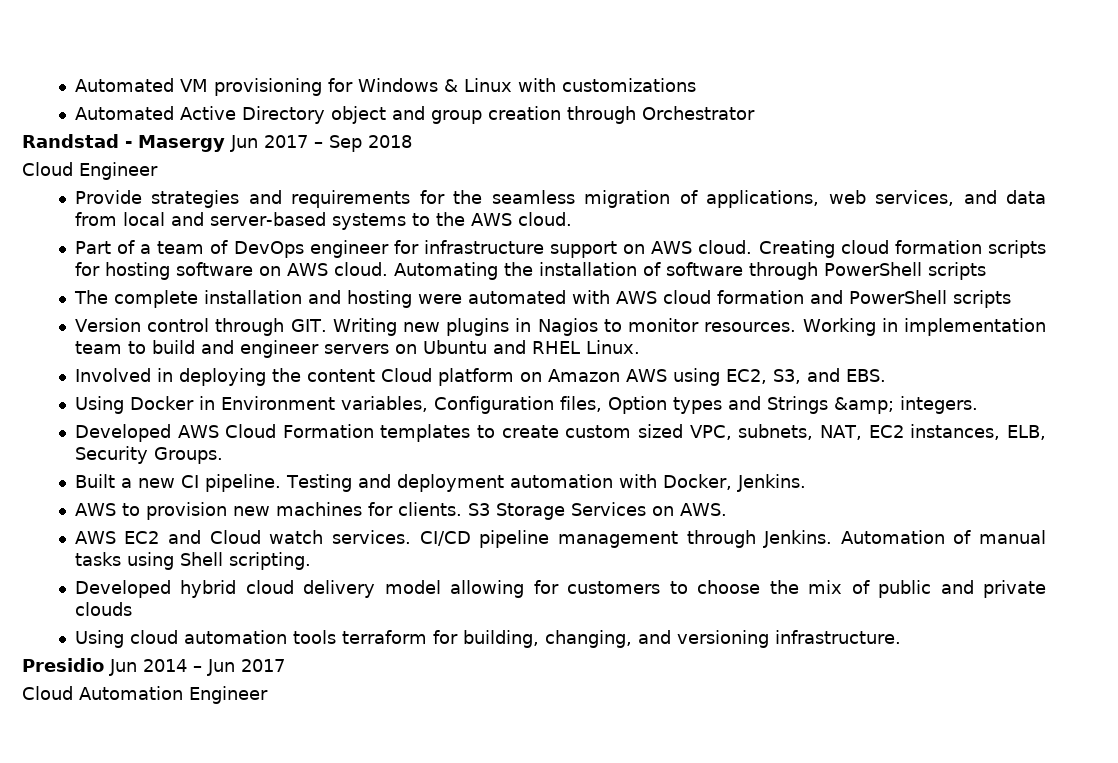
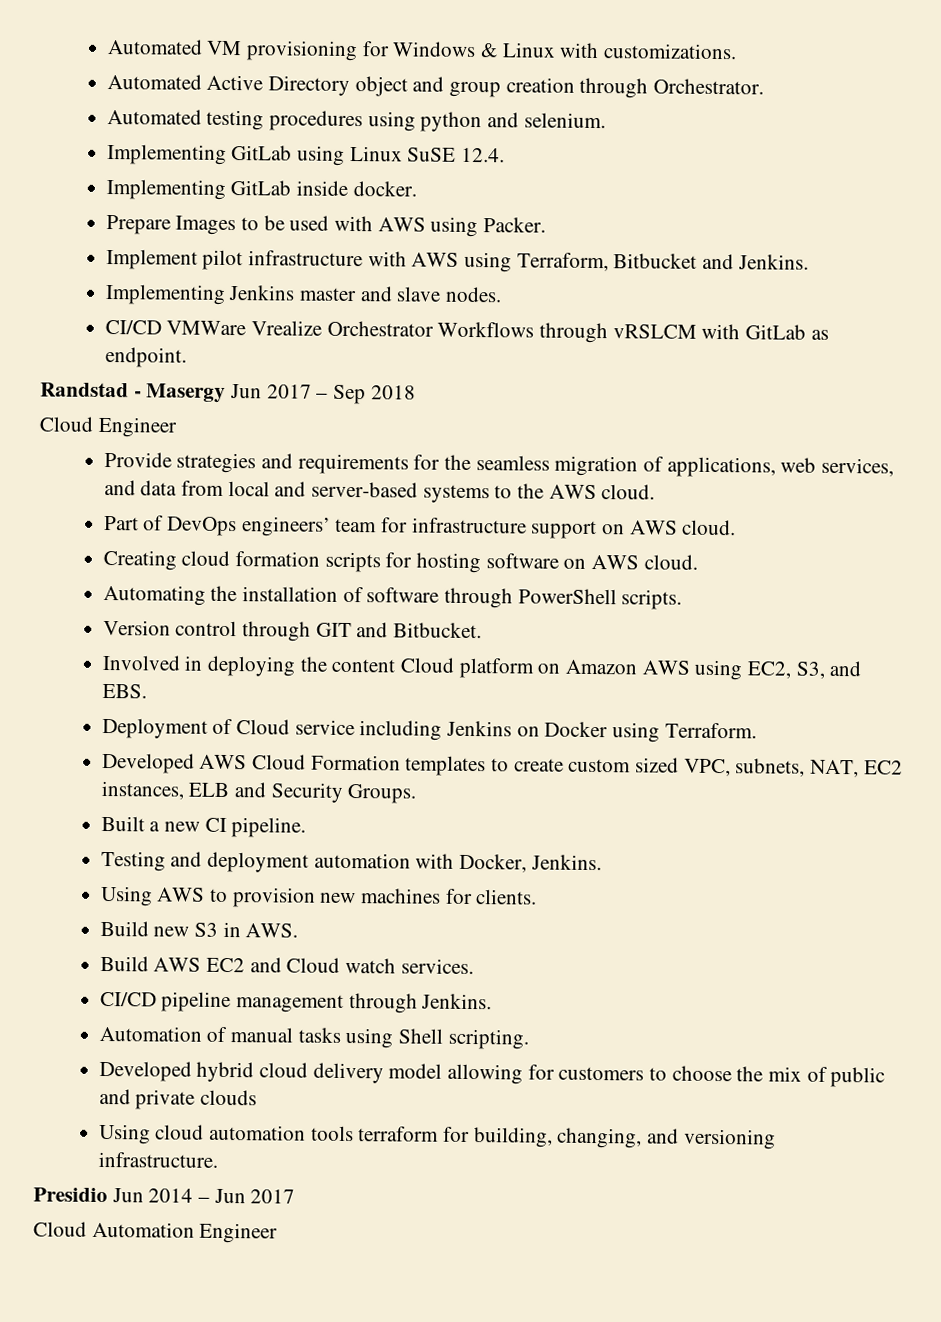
- Automated VM provisioning for Windows & Linux with customizations
+ Automated VM provisioning for Windows & Linux with customizations.
- Automated Active Directory object and group creation through Orchestrator
+ Automated Active Directory object and group creation through Orchestrator.
+ Automated testing procedures using python and selenium.
+ Implementing GitLab using Linux SuSE 12.4.
+ Implementing GitLab inside docker.
+ Prepare Images to be used with AWS using Packer.
+ Implement pilot infrastructure with AWS using Terraform, Bitbucket and Jenkins.
+ Implementing Jenkins master and slave nodes.
+ CI/CD VMWare Vrealize Orchestrator Workflows through vRSLCM with GitLab as endpoint.
- Part of a team of DevOps engineer for infrastructure support on AWS cloud. Creating cloud formation scripts for hosting software on AWS cloud. Automating the installation of software through PowerShell scripts
- The complete installation and hosting were automated with AWS cloud formation and PowerShell scripts
- Version control through GIT. Writing new plugins in Nagios to monitor resources. Working in implementation team to build and engineer servers on Ubuntu and RHEL Linux.
+ Part of DevOps engineers’ team for infrastructure support on AWS cloud.
+ Creating cloud formation scripts for hosting software on AWS cloud.
+ Automating the installation of software through PowerShell scripts.
+ Version control through GIT and Bitbucket.
- Using Docker in Environment variables, Configuration files, Option types and Strings &amp; integers.
+ Deployment of Cloud service including Jenkins on Docker using Terraform.
- Developed AWS Cloud Formation templates to create custom sized VPC, subnets, NAT, EC2 instances, ELB, Security Groups.
+ Developed AWS Cloud Formation templates to create custom sized VPC, subnets, NAT, EC2 instances, ELB and Security Groups.
- Built a new CI pipeline. Testing and deployment automation with Docker, Jenkins.
+ Built a new CI pipeline.
+ Testing and deployment automation with Docker, Jenkins.
- AWS to provision new machines for clients. S3 Storage Services on AWS.
+ Using AWS to provision new machines for clients.
+ Build new S3 in AWS.
- AWS EC2 and Cloud watch services. CI/CD pipeline management through Jenkins. Automation of manual tasks using Shell scripting.
+ Build AWS EC2 and Cloud watch services.
+ CI/CD pipeline management through Jenkins.
+ Automation of manual tasks using Shell scripting.

